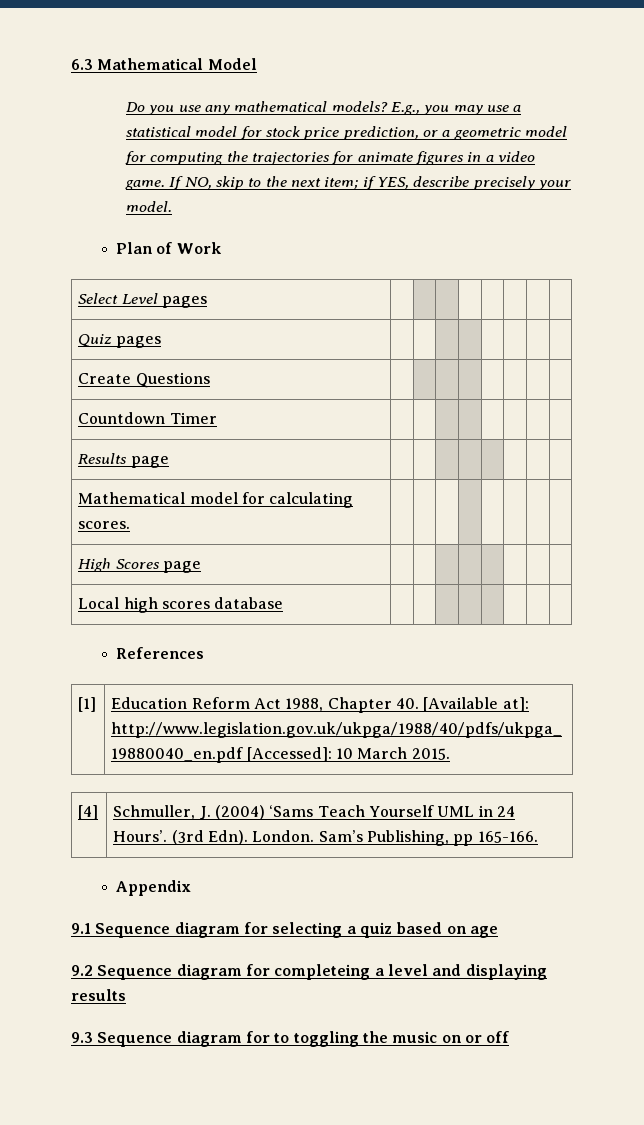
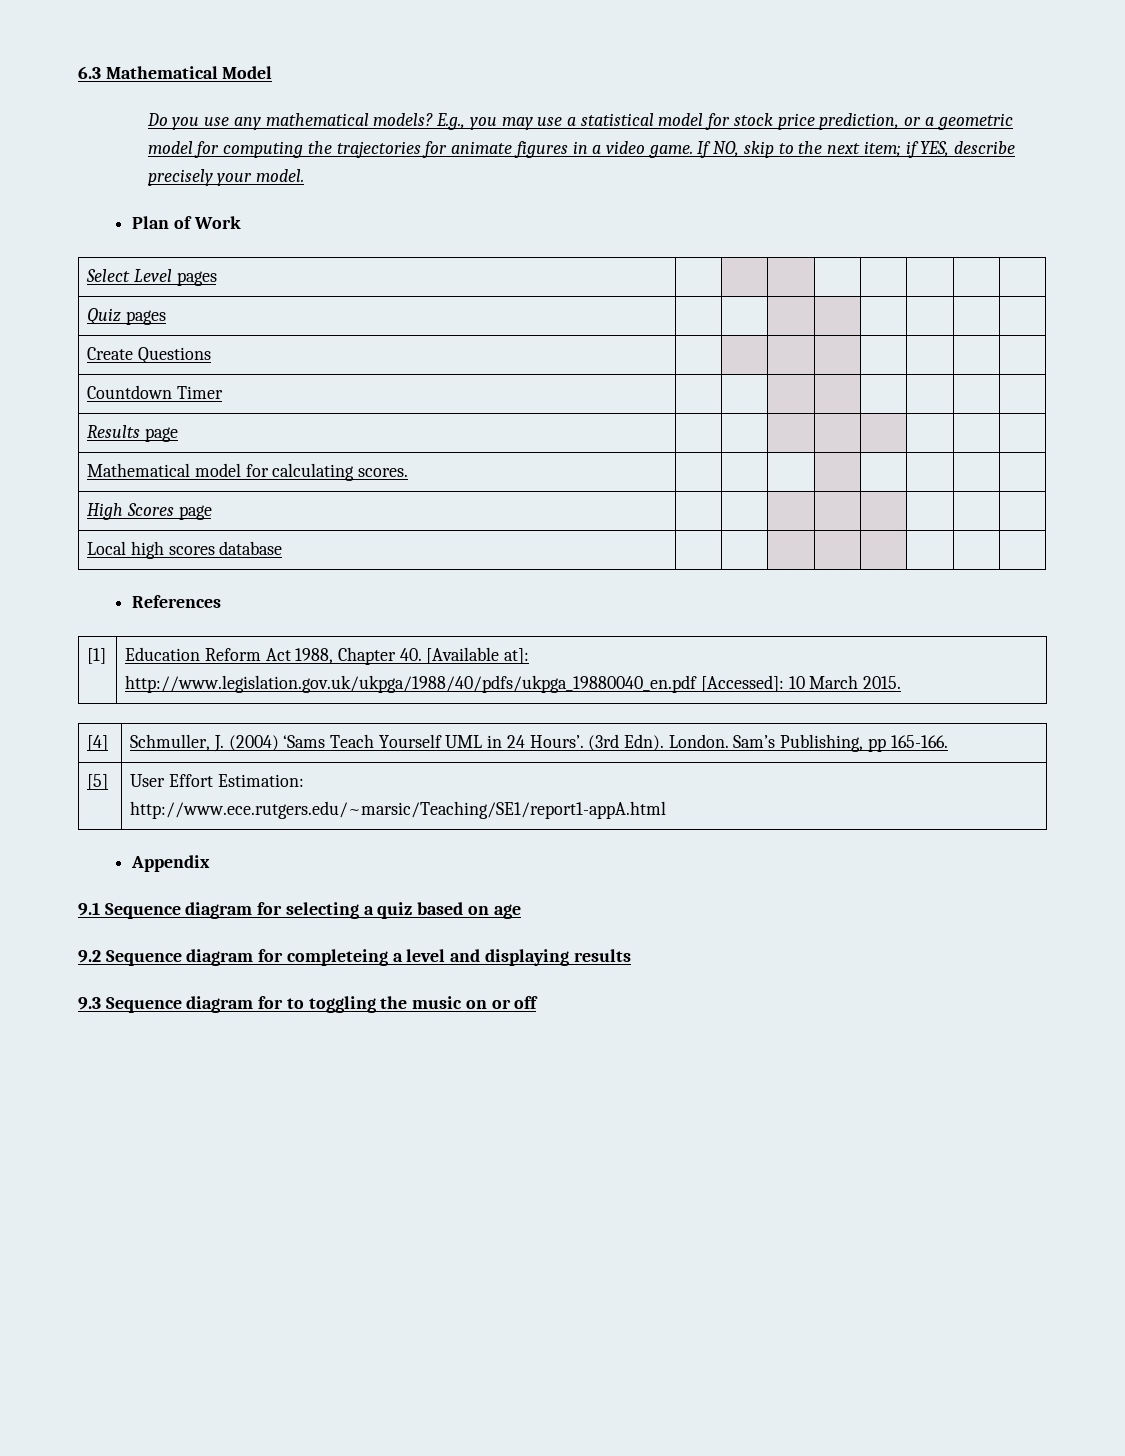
+ [5] | User Effort Estimation:
+ http://www.ece.rutgers.edu/~marsic/Teaching/SE1/report1-appA.html

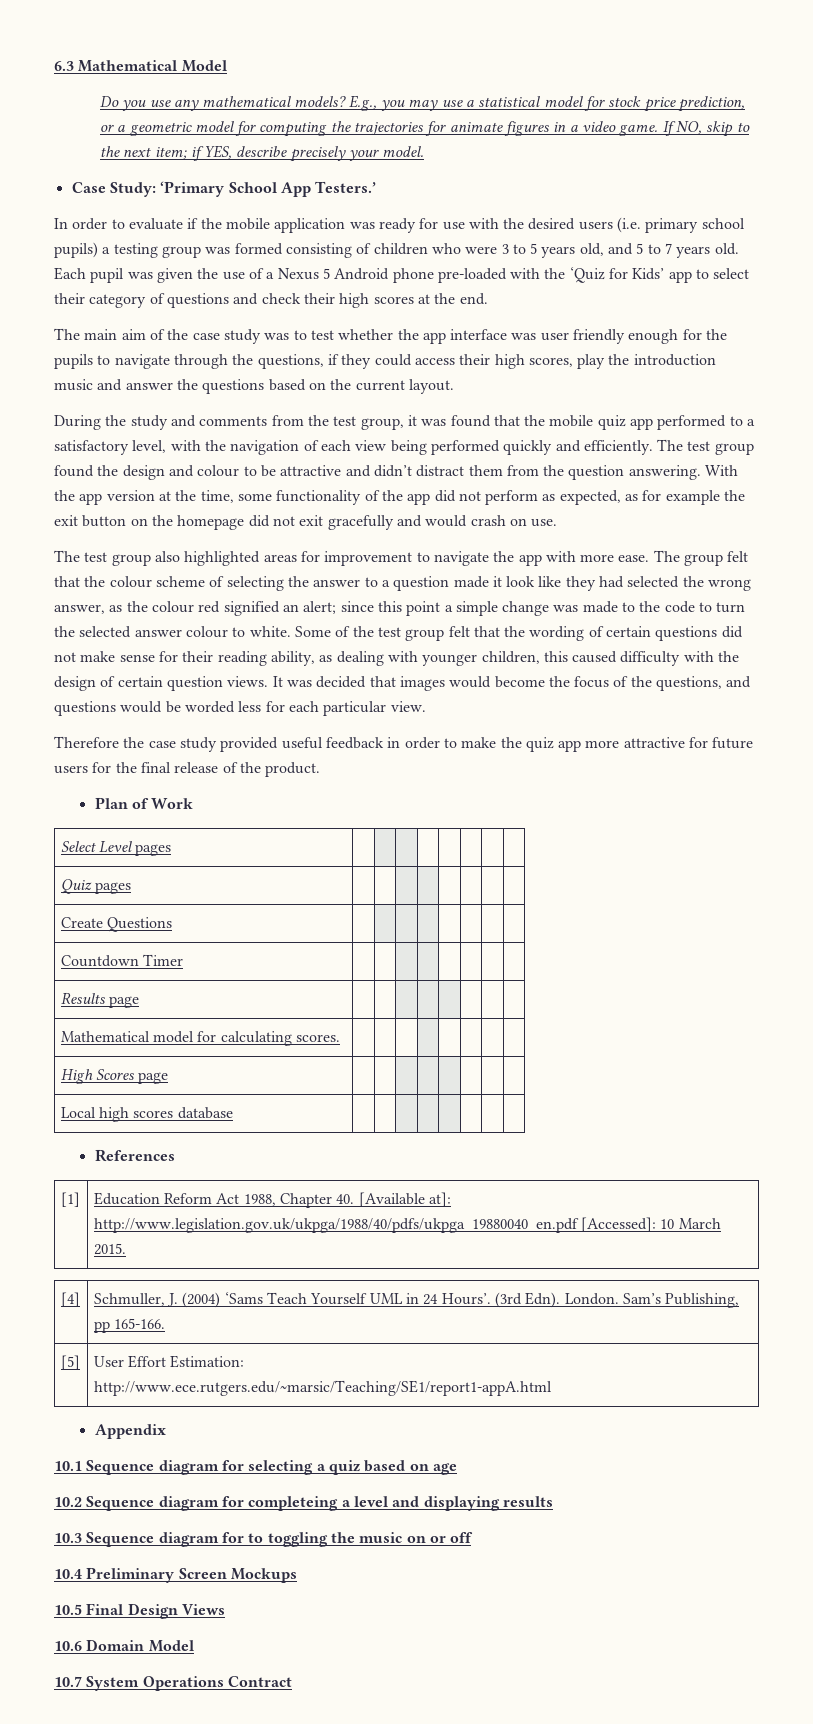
+ Case Study: ‘Primary School App Testers.’
+ In order to evaluate if the mobile application was ready for use with the desired users (i.e. primary school pupils) a testing group was formed consisting of children who were 3 to 5 years old, and 5 to 7 years old. Each pupil was given the use of a Nexus 5 Android phone pre-loaded with the ‘Quiz for Kids’ app to select their category of questions and check their high scores at the end.
+ The main aim of the case study was to test whether the app interface was user friendly enough for the pupils to navigate through the questions, if they could access their high scores, play the introduction music and answer the questions based on the current layout.
+ During the study and comments from the test group, it was found that the mobile quiz app performed to a satisfactory level, with the navigation of each view being performed quickly and efficiently. The test group found the design and colour to be attractive and didn’t distract them from the question answering. With the app version at the time, some functionality of the app did not perform as expected, as for example the exit button on the homepage did not exit gracefully and would crash on use.
+ The test group also highlighted areas for improvement to navigate the app with more ease. The group felt that the colour scheme of selecting the answer to a question made it look like they had selected the wrong answer, as the colour red signified an alert; since this point a simple change was made to the code to turn the selected answer colour to white. Some of the test group felt that the wording of certain questions did not make sense for their reading ability, as dealing with younger children, this caused difficulty with the design of certain question views. It was decided that images would become the focus of the questions, and questions would be worded less for each particular view.
+ Therefore the case study provided useful feedback in order to make the quiz app more attractive for future users for the final release of the product.
- 9.1 Sequence diagram for selecting a quiz based on age
+ 10.1 Sequence diagram for selecting a quiz based on age
- 9.2 Sequence diagram for completeing a level and displaying results
+ 10.2 Sequence diagram for completeing a level and displaying results
- 9.3 Sequence diagram for to toggling the music on or off
+ 10.3 Sequence diagram for to toggling the music on or off
+ 10.4 Preliminary Screen Mockups
+ 10.5 Final Design Views
+ 10.6 Domain Model
+ 10.7 System Operations Contract

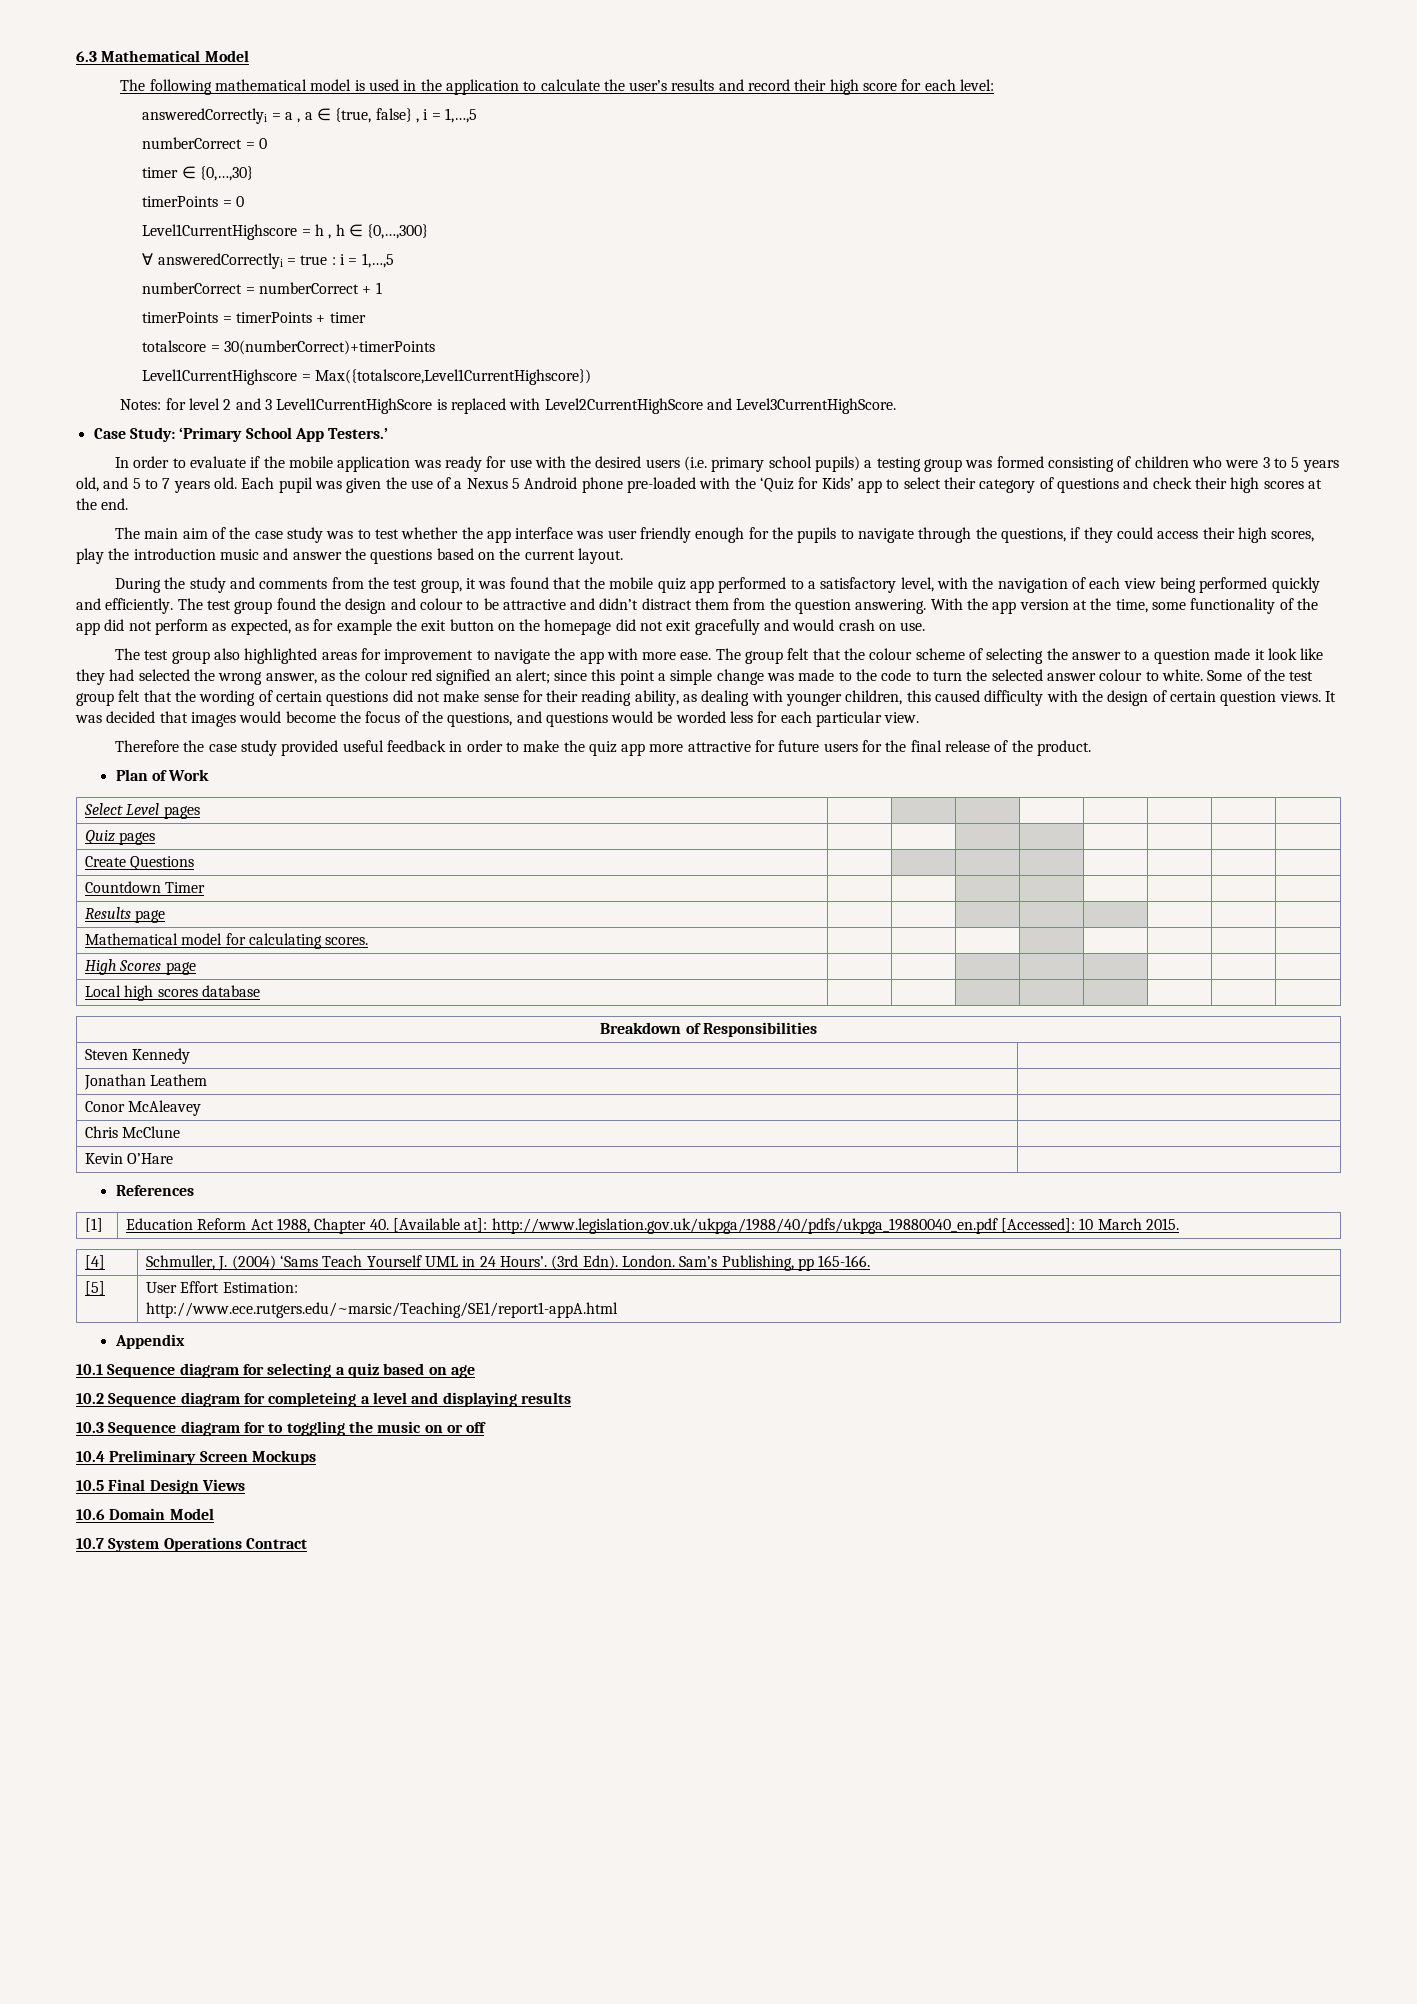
- Do you use any mathematical models? E.g., you may use a statistical model for stock price prediction, or a geometric model for computing the trajectories for animate figures in a video game. If NO, skip to the next item; if YES, describe precisely your model.
+ The following mathematical model is used in the application to calculate the user’s results and record their high score for each level:
+ answeredCorrectlyi = a , a ∈ {true, false} , i = 1,…,5
+ numberCorrect = 0
+ timer ∈ {0,…,30}
+ timerPoints = 0
+ Level1CurrentHighscore = h , h ∈ {0,…,300}
+ ∀ answeredCorrectlyi = true : i = 1,…,5
+ numberCorrect = numberCorrect + 1
+ timerPoints = timerPoints + timer
+ totalscore = 30(numberCorrect)+timerPoints
+ Level1CurrentHighscore = Max({totalscore,Level1CurrentHighscore})
+ Notes: for level 2 and 3 Level1CurrentHighScore is replaced with Level2CurrentHighScore and Level3CurrentHighScore.
+ Breakdown of Responsibilities
+ Steven Kennedy |
+ Jonathan Leathem |
+ Conor McAleavey |
+ Chris McClune |
+ Kevin O’Hare |

